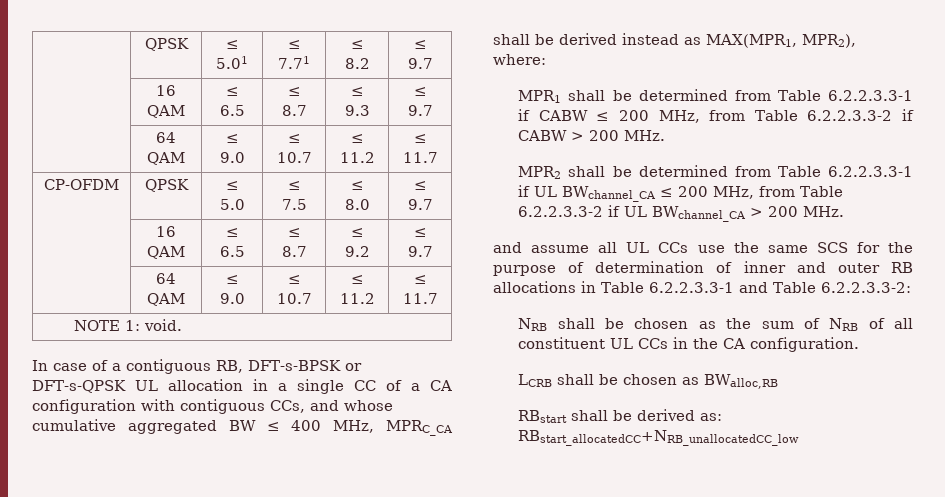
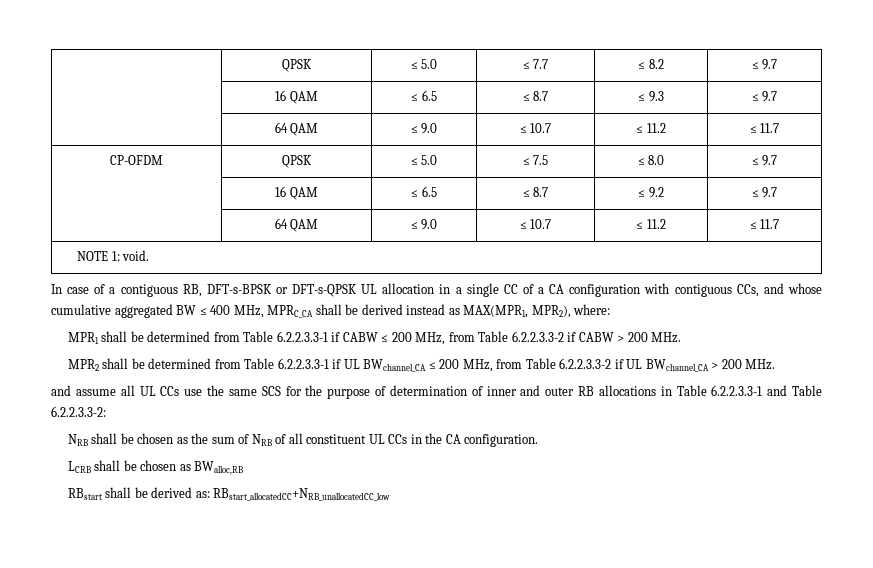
- | QPSK | ≤ 5.01 | ≤ 7.71 | ≤ 8.2 | ≤ 9.7
+ | QPSK | ≤ 5.0 | ≤ 7.7 | ≤ 8.2 | ≤ 9.7

